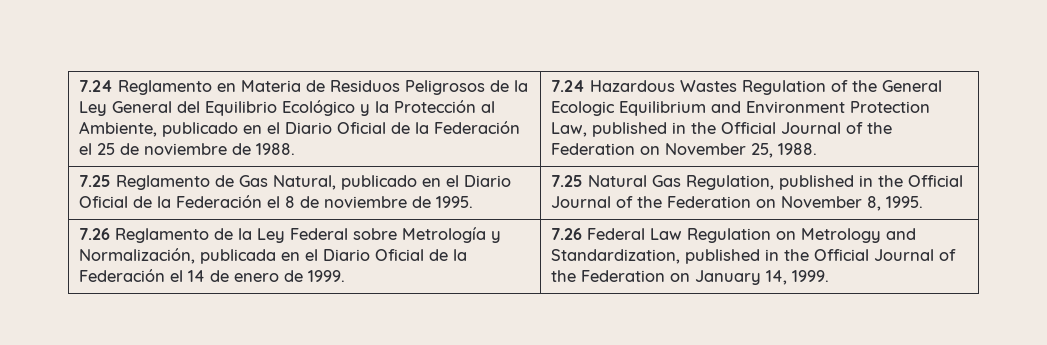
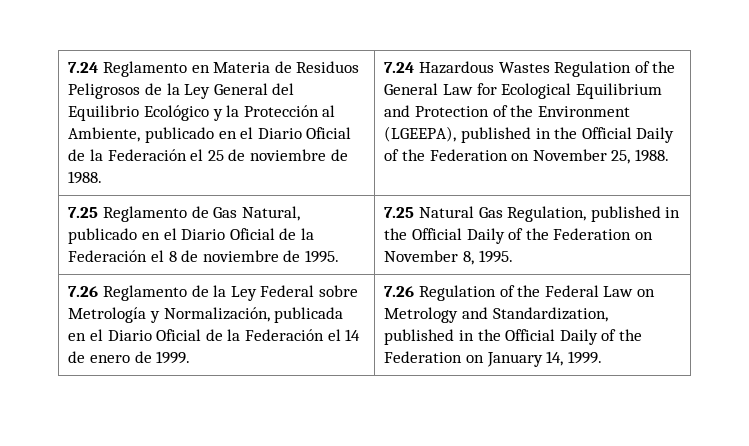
- 7.24 Hazardous Wastes Regulation of the General Ecologic Equilibrium and Environment Protection Law, published in the Official Journal of the Federation on November 25, 1988.
+ 7.24 Hazardous Wastes Regulation of the General Law for Ecological Equilibrium and Protection of the Environment (LGEEPA), published in the Official Daily of the Federation on November 25, 1988.
- 7.25 Reglamento de Gas Natural, publicado en el Diario Oficial de la Federación el 8 de noviembre de 1995. | 7.25 Natural Gas Regulation, published in the Official Journal of the Federation on November 8, 1995.
+ 7.25 Reglamento de Gas Natural, publicado en el Diario Oficial de la Federación el 8 de noviembre de 1995. | 7.25 Natural Gas Regulation, published in the Official Daily of the Federation on November 8, 1995.
- 7.26 Federal Law Regulation on Metrology and Standardization, published in the Official Journal of the Federation on January 14, 1999.
+ 7.26 Regulation of the Federal Law on Metrology and Standardization, published in the Official Daily of the Federation on January 14, 1999.

